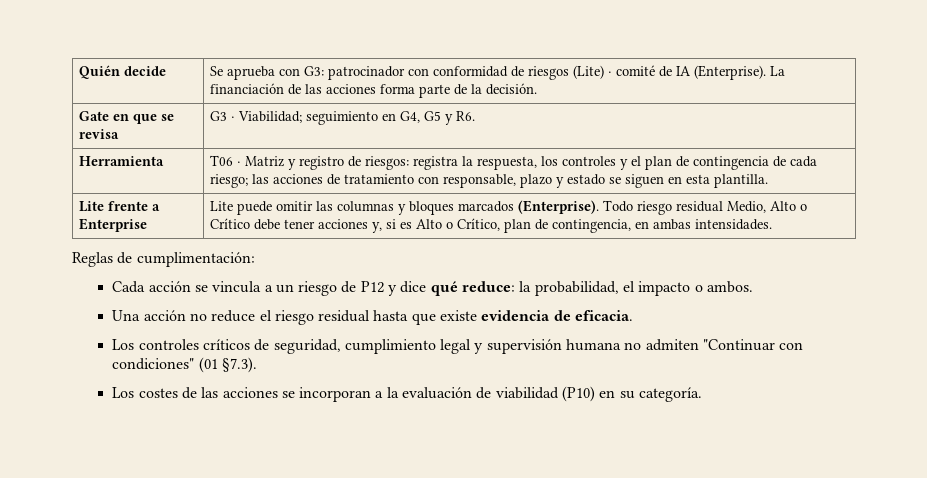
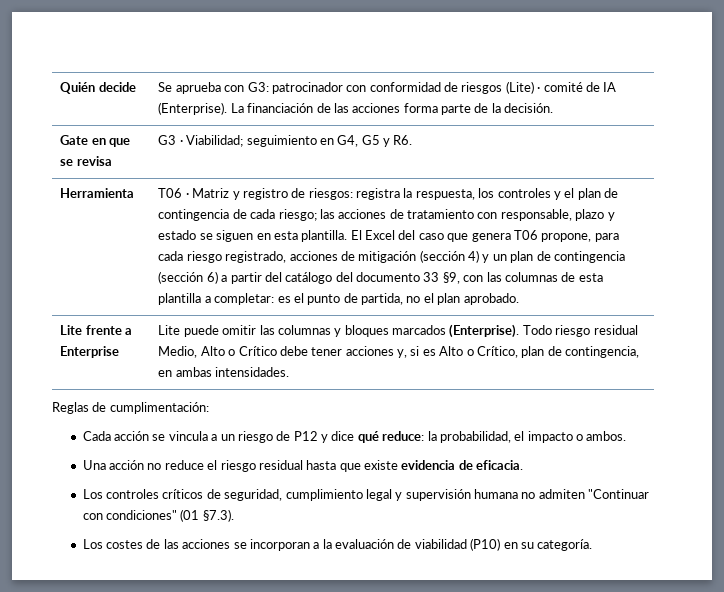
+ El Excel del caso que genera T06 propone, para cada riesgo registrado, acciones de mitigación (sección 4) y un plan de contingencia (sección 6) a partir del catálogo del documento 33 §9, con las columnas de esta plantilla a completar: es el punto de partida, no el plan aprobado.

